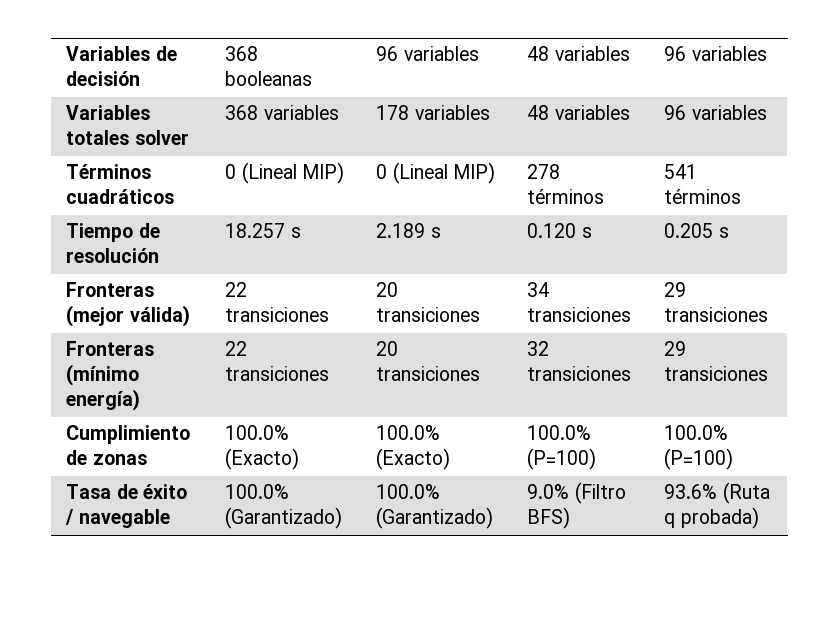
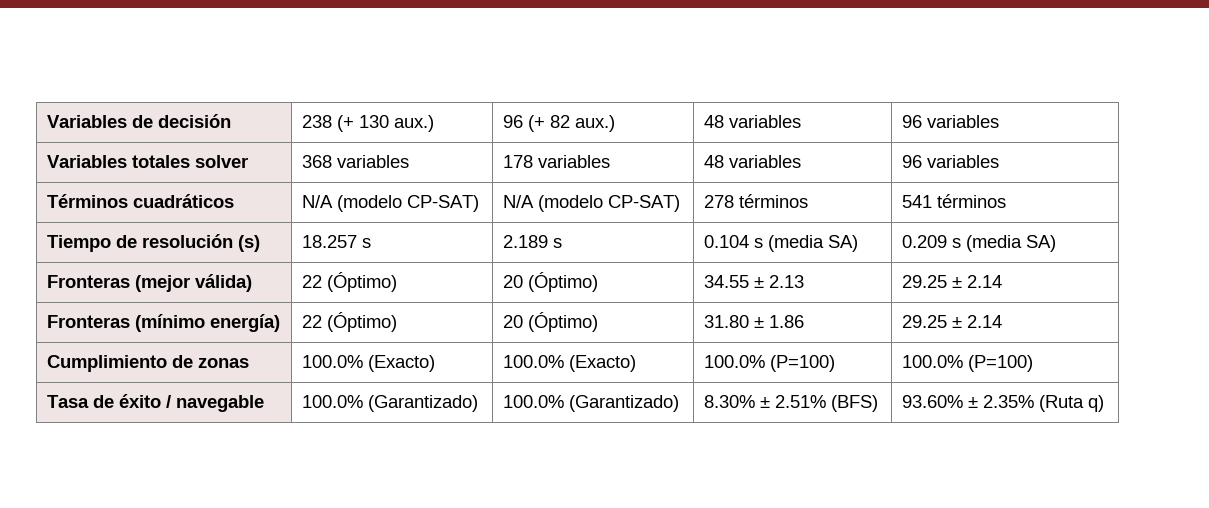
- Variables de decisión | 368 booleanas | 96 variables | 48 variables | 96 variables
+ Variables de decisión | 238 (+ 130 aux.) | 96 (+ 82 aux.) | 48 variables | 96 variables
- Términos cuadráticos | 0 (Lineal MIP) | 0 (Lineal MIP) | 278 términos | 541 términos
+ Términos cuadráticos | N/A (modelo CP-SAT) | N/A (modelo CP-SAT) | 278 términos | 541 términos
- Tiempo de resolución | 18.257 s | 2.189 s | 0.120 s | 0.205 s
+ Tiempo de resolución (s) | 18.257 s | 2.189 s | 0.104 s (media SA) | 0.209 s (media SA)
- Fronteras (mejor válida) | 22 transiciones | 20 transiciones | 34 transiciones | 29 transiciones
+ Fronteras (mejor válida) | 22 (Óptimo) | 20 (Óptimo) | 34.55 ± 2.13 | 29.25 ± 2.14
- Fronteras (mínimo energía) | 22 transiciones | 20 transiciones | 32 transiciones | 29 transiciones
+ Fronteras (mínimo energía) | 22 (Óptimo) | 20 (Óptimo) | 31.80 ± 1.86 | 29.25 ± 2.14
- Tasa de éxito / navegable | 100.0% (Garantizado) | 100.0% (Garantizado) | 9.0% (Filtro BFS) | 93.6% (Ruta q probada)
+ Tasa de éxito / navegable | 100.0% (Garantizado) | 100.0% (Garantizado) | 8.30% ± 2.51% (BFS) | 93.60% ± 2.35% (Ruta q)

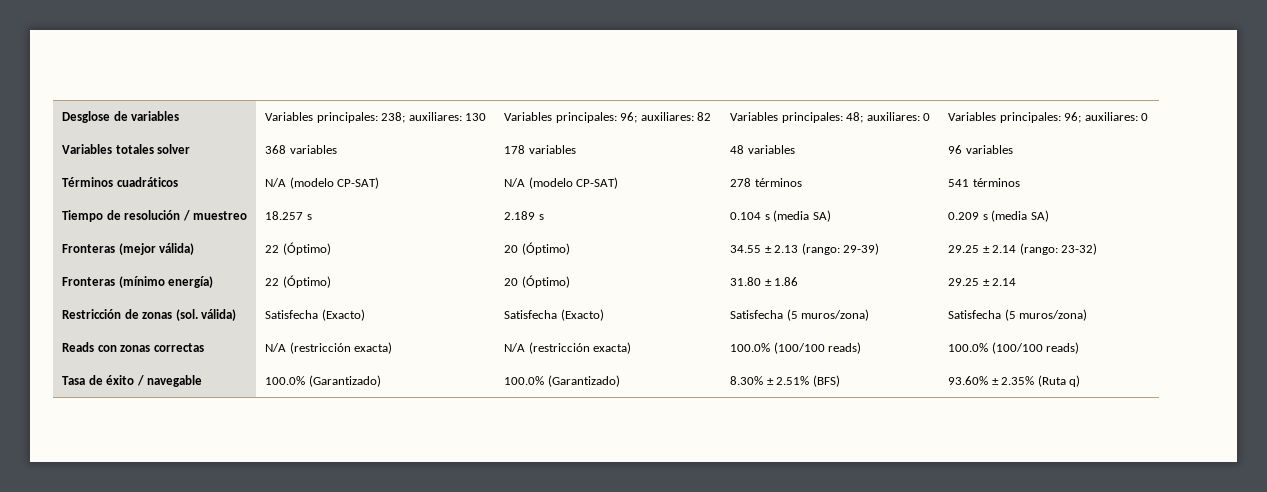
- Variables de decisión | 238 (+ 130 aux.) | 96 (+ 82 aux.) | 48 variables | 96 variables
+ Desglose de variables | Variables principales: 238; auxiliares: 130 | Variables principales: 96; auxiliares: 82 | Variables principales: 48; auxiliares: 0 | Variables principales: 96; auxiliares: 0
- Tiempo de resolución (s) | 18.257 s | 2.189 s | 0.104 s (media SA) | 0.209 s (media SA)
+ Tiempo de resolución / muestreo | 18.257 s | 2.189 s | 0.104 s (media SA) | 0.209 s (media SA)
- Fronteras (mejor válida) | 22 (Óptimo) | 20 (Óptimo) | 34.55 ± 2.13 | 29.25 ± 2.14
+ Fronteras (mejor válida) | 22 (Óptimo) | 20 (Óptimo) | 34.55 ± 2.13 (rango: 29-39) | 29.25 ± 2.14 (rango: 23-32)
- Cumplimiento de zonas | 100.0% (Exacto) | 100.0% (Exacto) | 100.0% (P=100) | 100.0% (P=100)
+ Restricción de zonas (sol. válida) | Satisfecha (Exacto) | Satisfecha (Exacto) | Satisfecha (5 muros/zona) | Satisfecha (5 muros/zona)
+ Reads con zonas correctas | N/A (restricción exacta) | N/A (restricción exacta) | 100.0% (100/100 reads) | 100.0% (100/100 reads)

